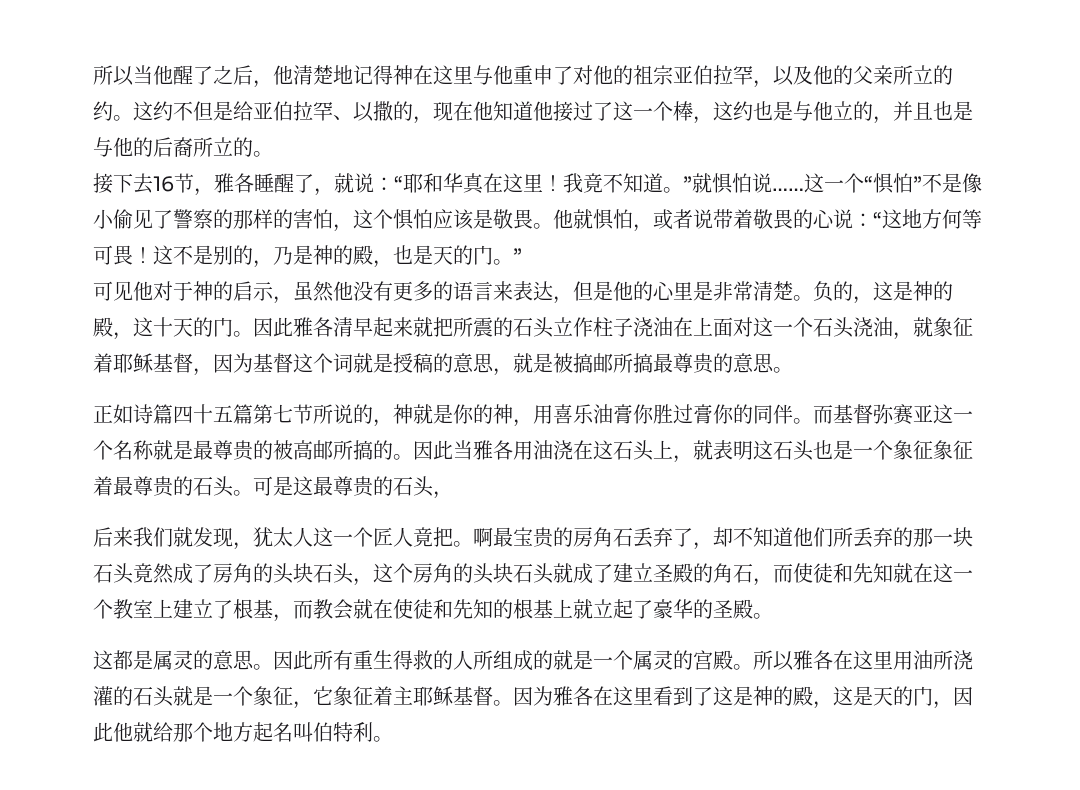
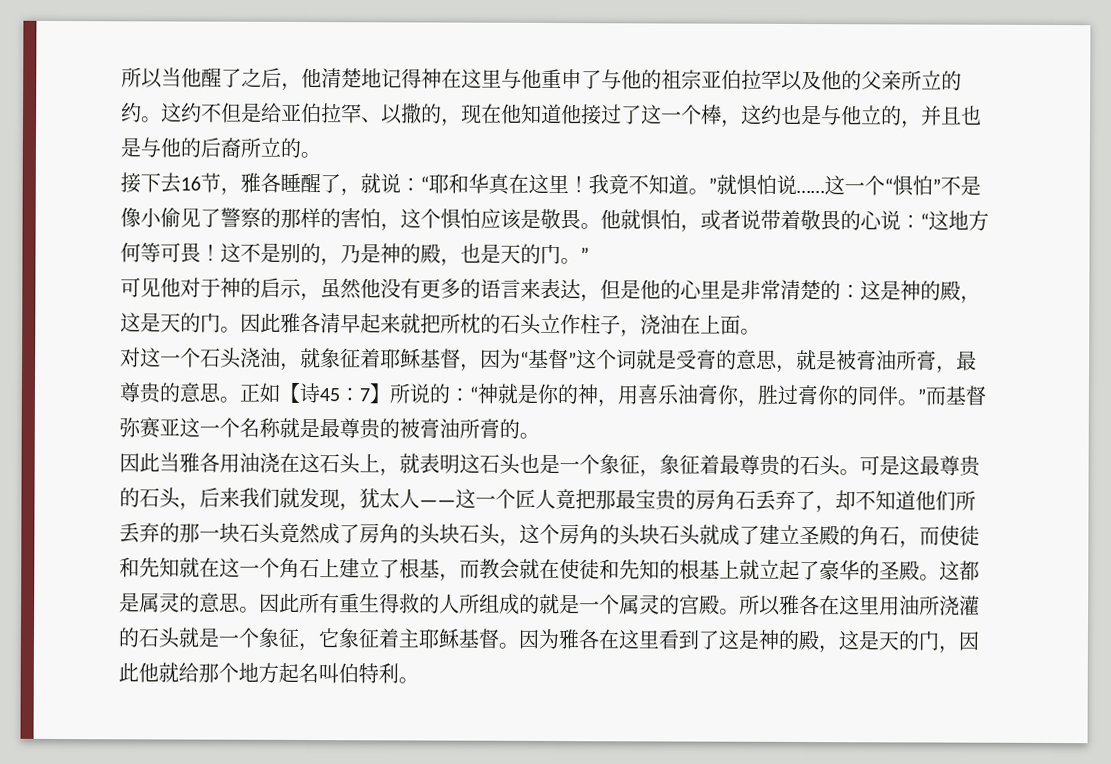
- 所以当他醒了之后，他清楚地记得神在这里与他重申了对他的祖宗亚伯拉罕，以及他的父亲所立的约。
+ 所以当他醒了之后，他清楚地记得神在这里与他重申了与他的祖宗亚伯拉罕以及他的父亲所立的约。
- 可见他对于神的启示，虽然他没有更多的语言来表达，但是他的心里是非常清楚。负的，这是神的殿，这十天的门。
+ 可见他对于神的启示，虽然他没有更多的语言来表达，但是他的心里是非常清楚的：这是神的殿，这是天的门。
- 因此雅各清早起来就把所震的石头立作柱子浇油在上面对这一个石头浇油，就象征着耶稣基督，因为基督这个词就是授稿的意思，就是被搞邮所搞最尊贵的意思。
- 正如诗篇四十五篇第七节所说的，神就是你的神，用喜乐油膏你胜过膏你的同伴。而基督弥赛亚这一个名称就是最尊贵的被高邮所搞的。因此当雅各用油浇在这石头上，就表明这石头也是一个象征象征着最尊贵的石头。
+ 因此雅各清早起来就把所枕的石头立作柱子，浇油在上面。
+ 对这一个石头浇油，就象征着耶稣基督，因为“基督”这个词就是受膏的意思，就是被膏油所膏，最尊贵的意思。正如【诗45：7】所说的：“神就是你的神，用喜乐油膏你，胜过膏你的同伴。”而基督弥赛亚这一个名称就是最尊贵的被膏油所膏的。
+ 因此当雅各用油浇在这石头上，就表明这石头也是一个象征，象征着最尊贵的石头。
- 可是这最尊贵的石头，
- 后来我们就发现，犹太人这一个匠人竟把。啊最宝贵的房角石丢弃了，却不知道他们所丢弃的那一块石头竟然成了房角的头块石头，这个房角的头块石头就成了建立圣殿的角石，而使徒和先知就在这一个教室上建立了根基，而教会就在使徒和先知的根基上就立起了豪华的圣殿。
- 这都是属灵的意思。
+ 可是这最尊贵的石头，后来我们就发现，犹太人——这一个匠人竟把那最宝贵的房角石丢弃了，却不知道他们所丢弃的那一块石头竟然成了房角的头块石头，这个房角的头块石头就成了建立圣殿的角石，而使徒和先知就在这一个角石上建立了根基，而教会就在使徒和先知的根基上就立起了豪华的圣殿。这都是属灵的意思。

